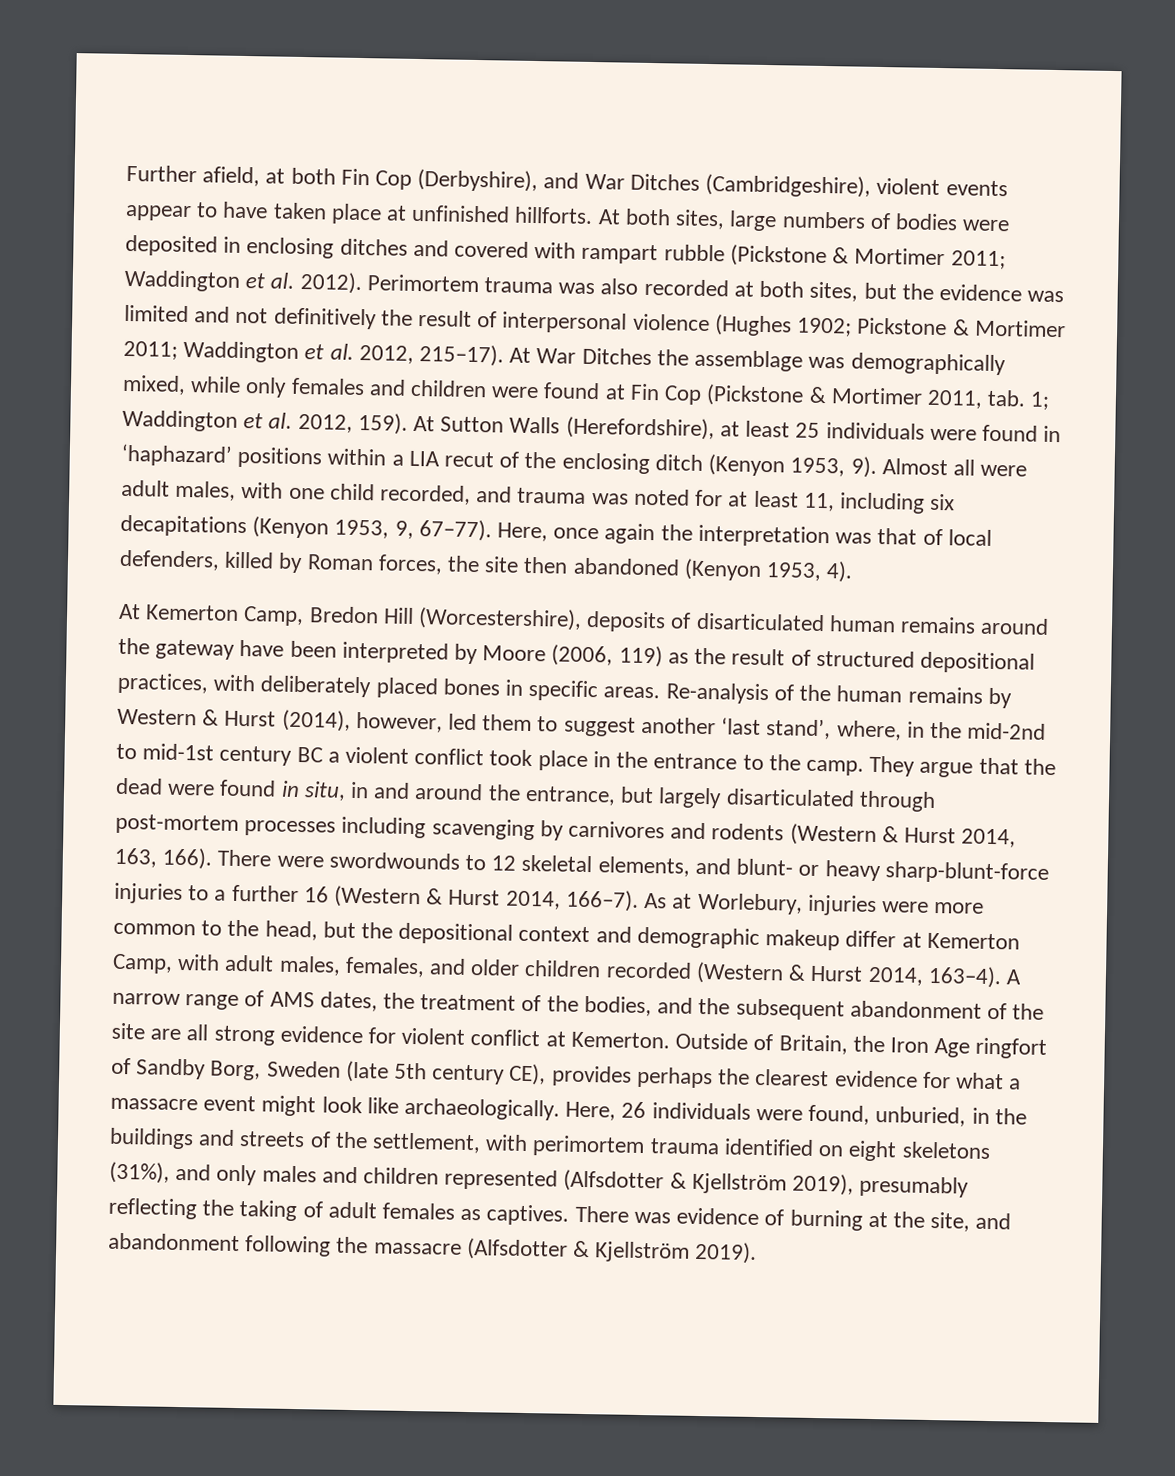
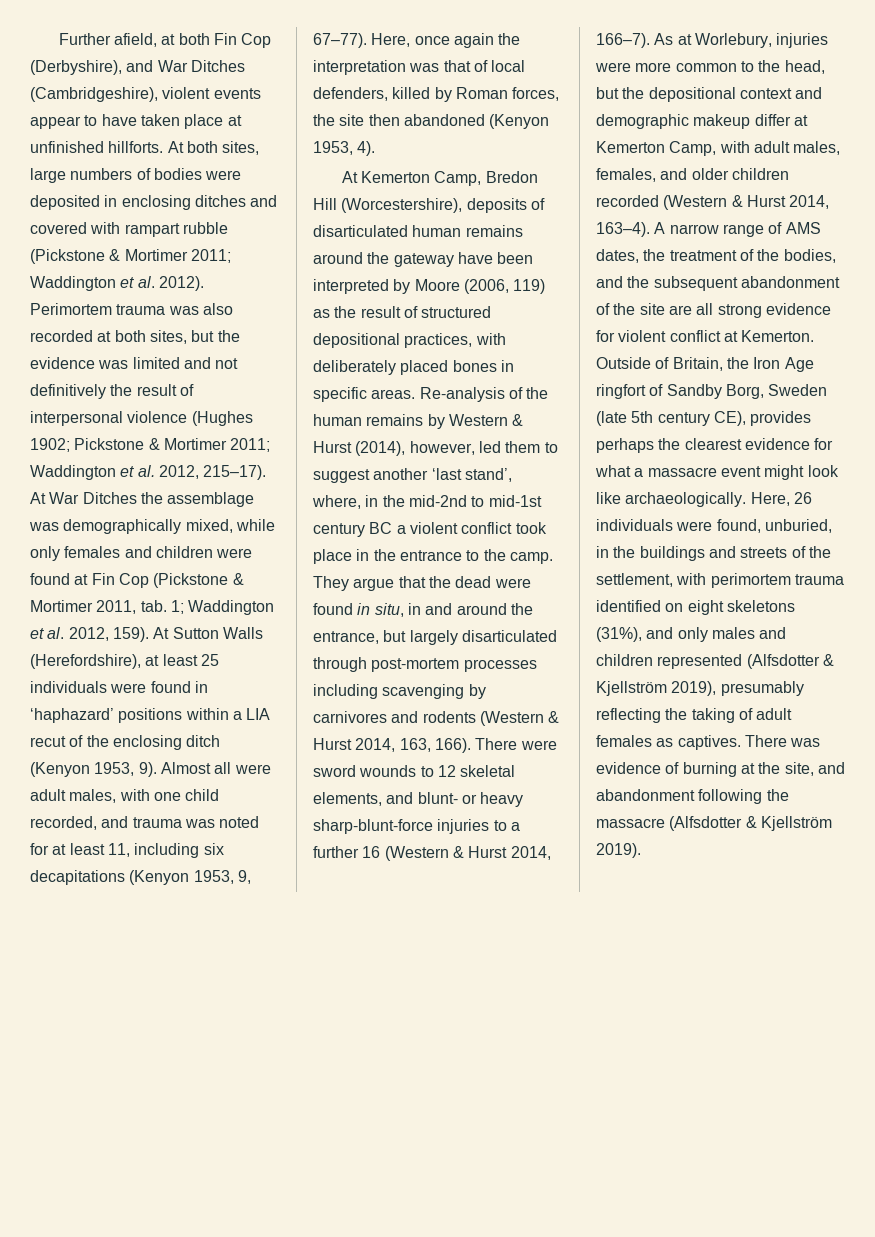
- There were swordwounds to 12 skeletal elements, and blunt- or heavy sharp-blunt-force injuries to a further 16 (Western & Hurst 2014, 166–7).
+ There were sword wounds to 12 skeletal elements, and blunt- or heavy sharp-blunt-force injuries to a further 16 (Western & Hurst 2014, 166–7).

